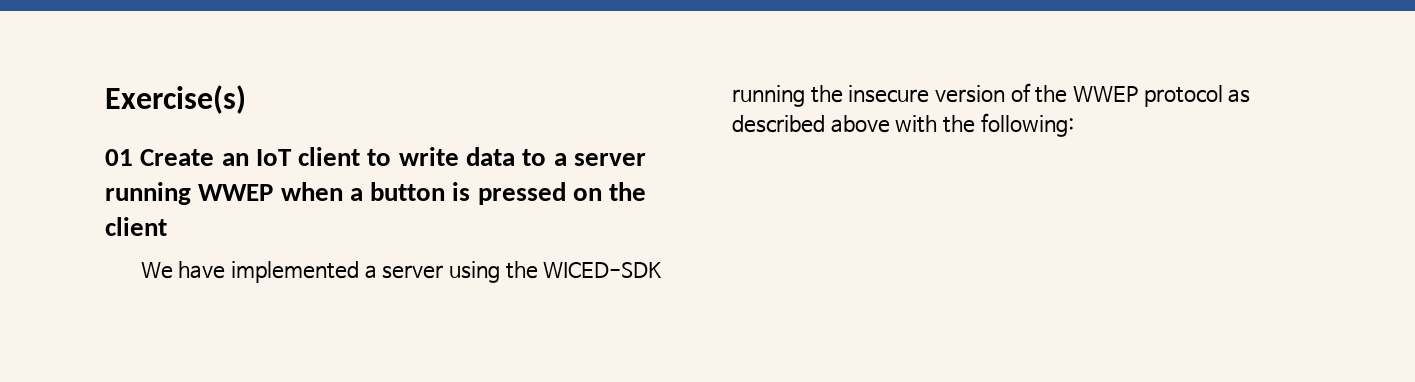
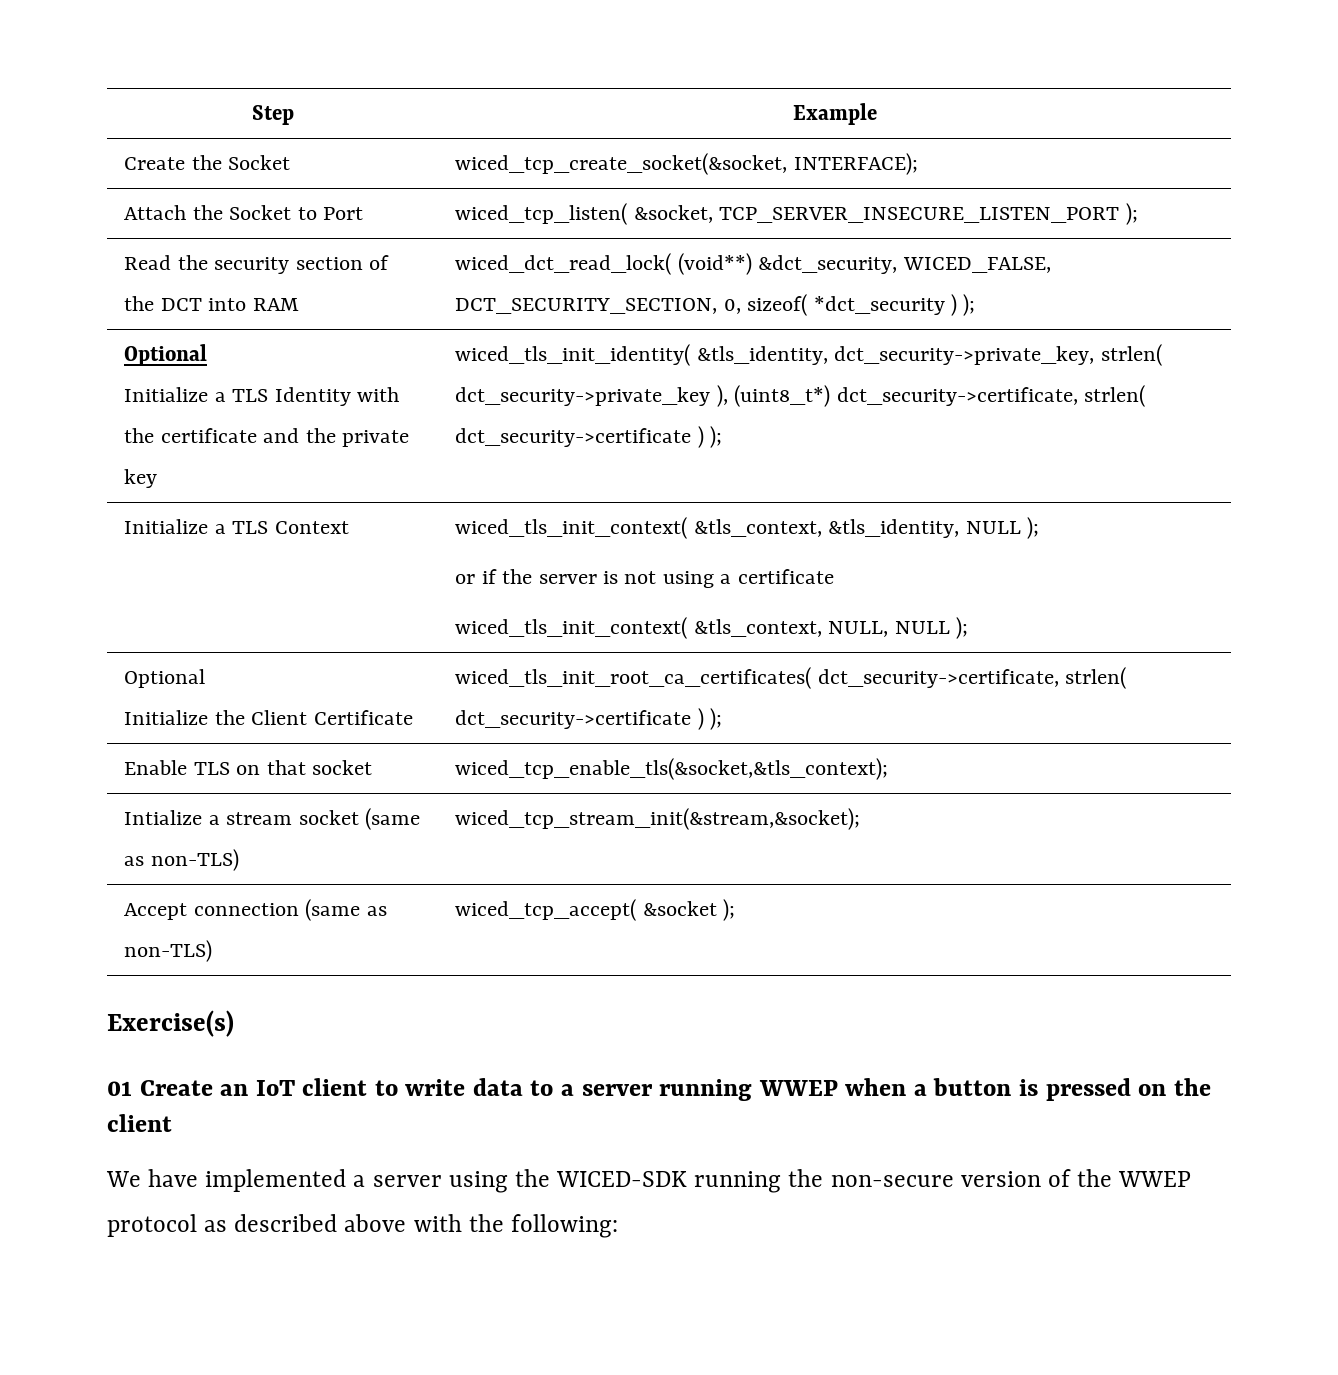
+ Step | Example
+ Create the Socket | wiced_tcp_create_socket(&socket, INTERFACE);
+ Attach the Socket to Port | wiced_tcp_listen( &socket, TCP_SERVER_INSECURE_LISTEN_PORT );
+ Read the security section of the DCT into RAM | wiced_dct_read_lock( (void**) &dct_security, WICED_FALSE, DCT_SECURITY_SECTION, 0, sizeof( *dct_security ) );
+ Optional
+ Initialize a TLS Identity with the certificate and the private key | wiced_tls_init_identity( &tls_identity, dct_security->private_key, strlen( dct_security->private_key ), (uint8_t*) dct_security->certificate, strlen( dct_security->certificate ) );
+ Initialize a TLS Context | wiced_tls_init_context( &tls_context, &tls_identity, NULL );
+ or if the server is not using a certificate
+ wiced_tls_init_context( &tls_context, NULL, NULL );
+ Optional
+ Initialize the Client Certificate | wiced_tls_init_root_ca_certificates( dct_security->certificate, strlen( dct_security->certificate ) );
+ Enable TLS on that socket | wiced_tcp_enable_tls(&socket,&tls_context);
+ Intialize a stream socket (same as non-TLS) | wiced_tcp_stream_init(&stream,&socket);
+ Accept connection (same as non-TLS) | wiced_tcp_accept( &socket );
- We have implemented a server using the WICED-SDK running the insecure version of the WWEP protocol as described above with the following:
+ We have implemented a server using the WICED-SDK running the non-secure version of the WWEP protocol as described above with the following:

